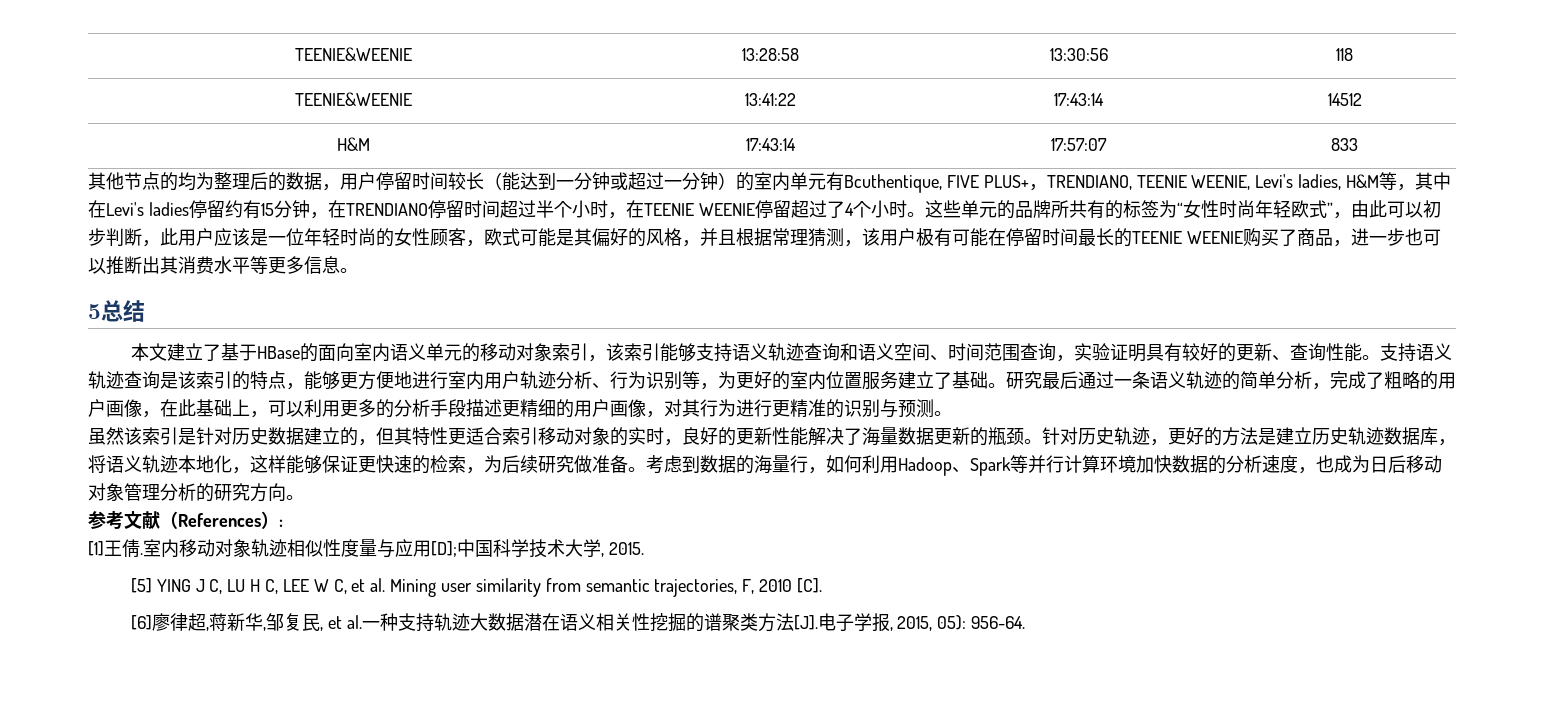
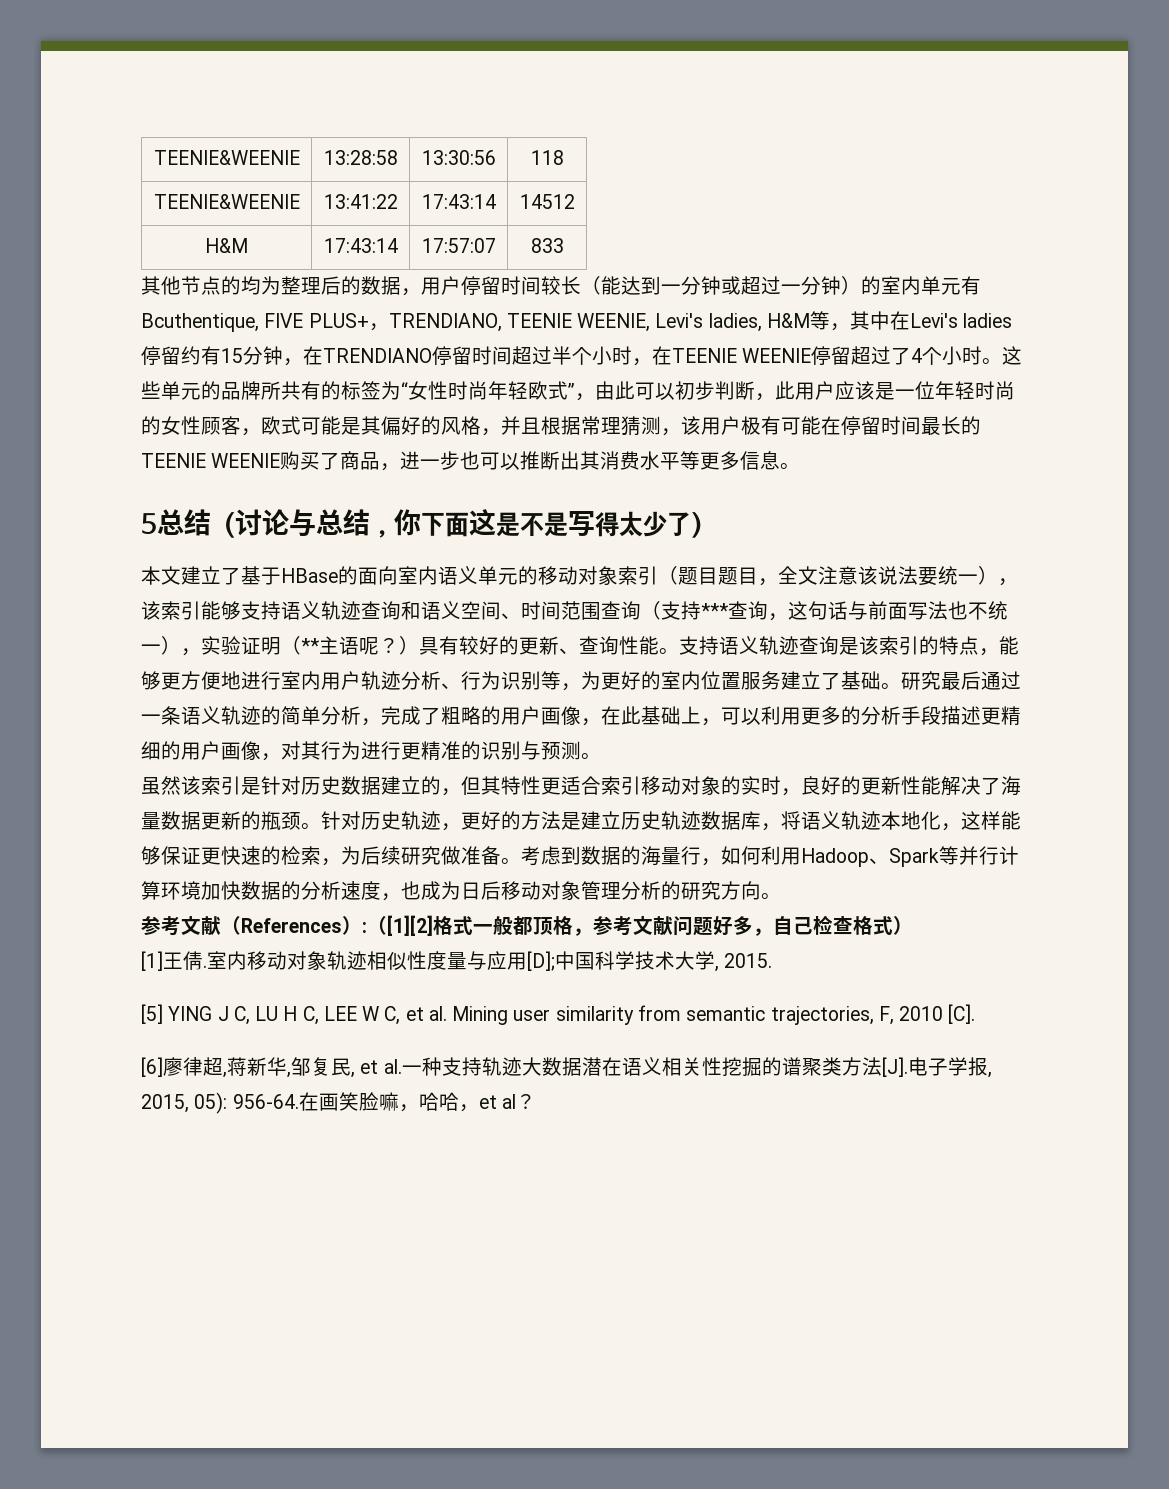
- 5总结
+ 5总结（讨论与总结，你下面这是不是写得太少了）
- 本文建立了基于HBase的面向室内语义单元的移动对象索引，该索引能够支持语义轨迹查询和语义空间、时间范围查询，实验证明具有较好的更新、查询性能。
+ 本文建立了基于HBase的面向室内语义单元的移动对象索引（题目题目，全文注意该说法要统一），该索引能够支持语义轨迹查询和语义空间、时间范围查询（支持***查询，这句话与前面写法也不统一），实验证明（**主语呢？）具有较好的更新、查询性能。
- 参考文献（References）:
+ 参考文献（References）:（[1][2]格式一般都顶格，参考文献问题好多，自己检查格式）
+ 在画笑脸嘛，哈哈，et al？

